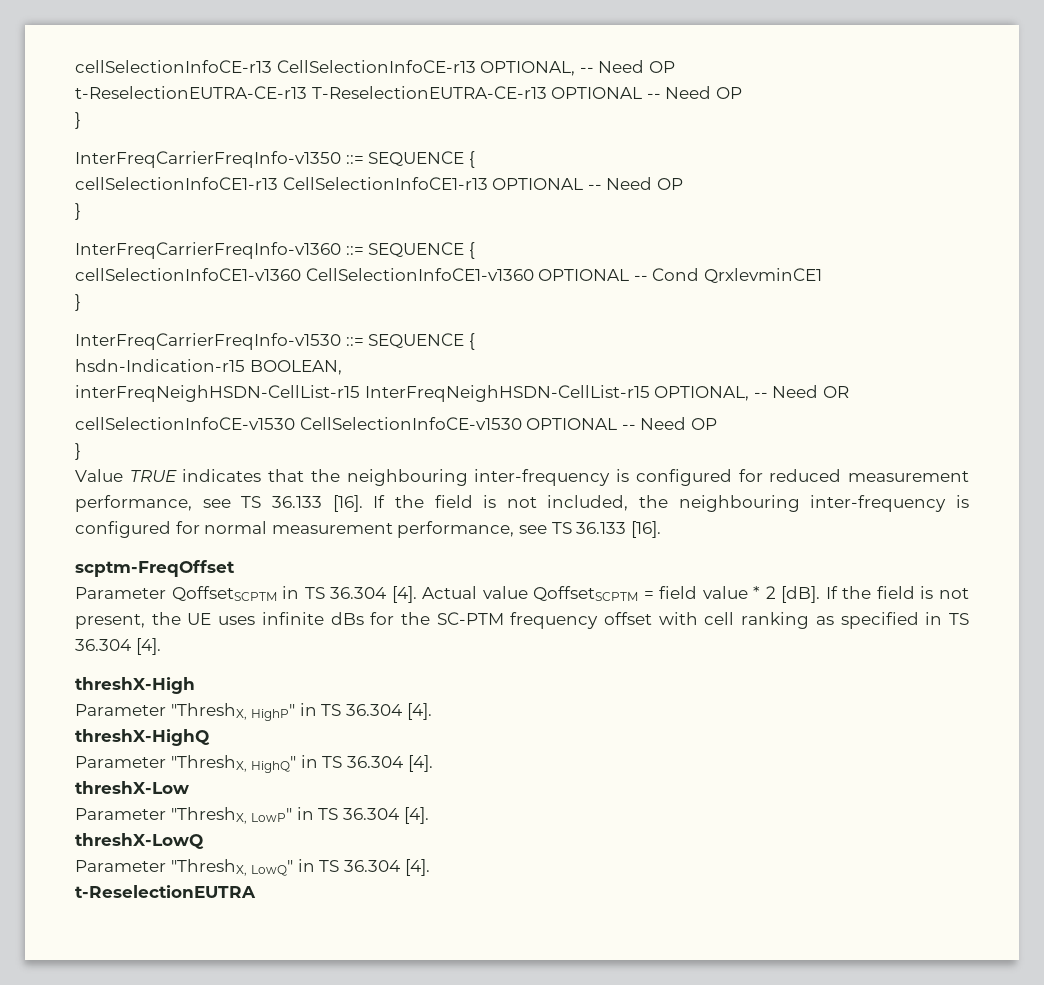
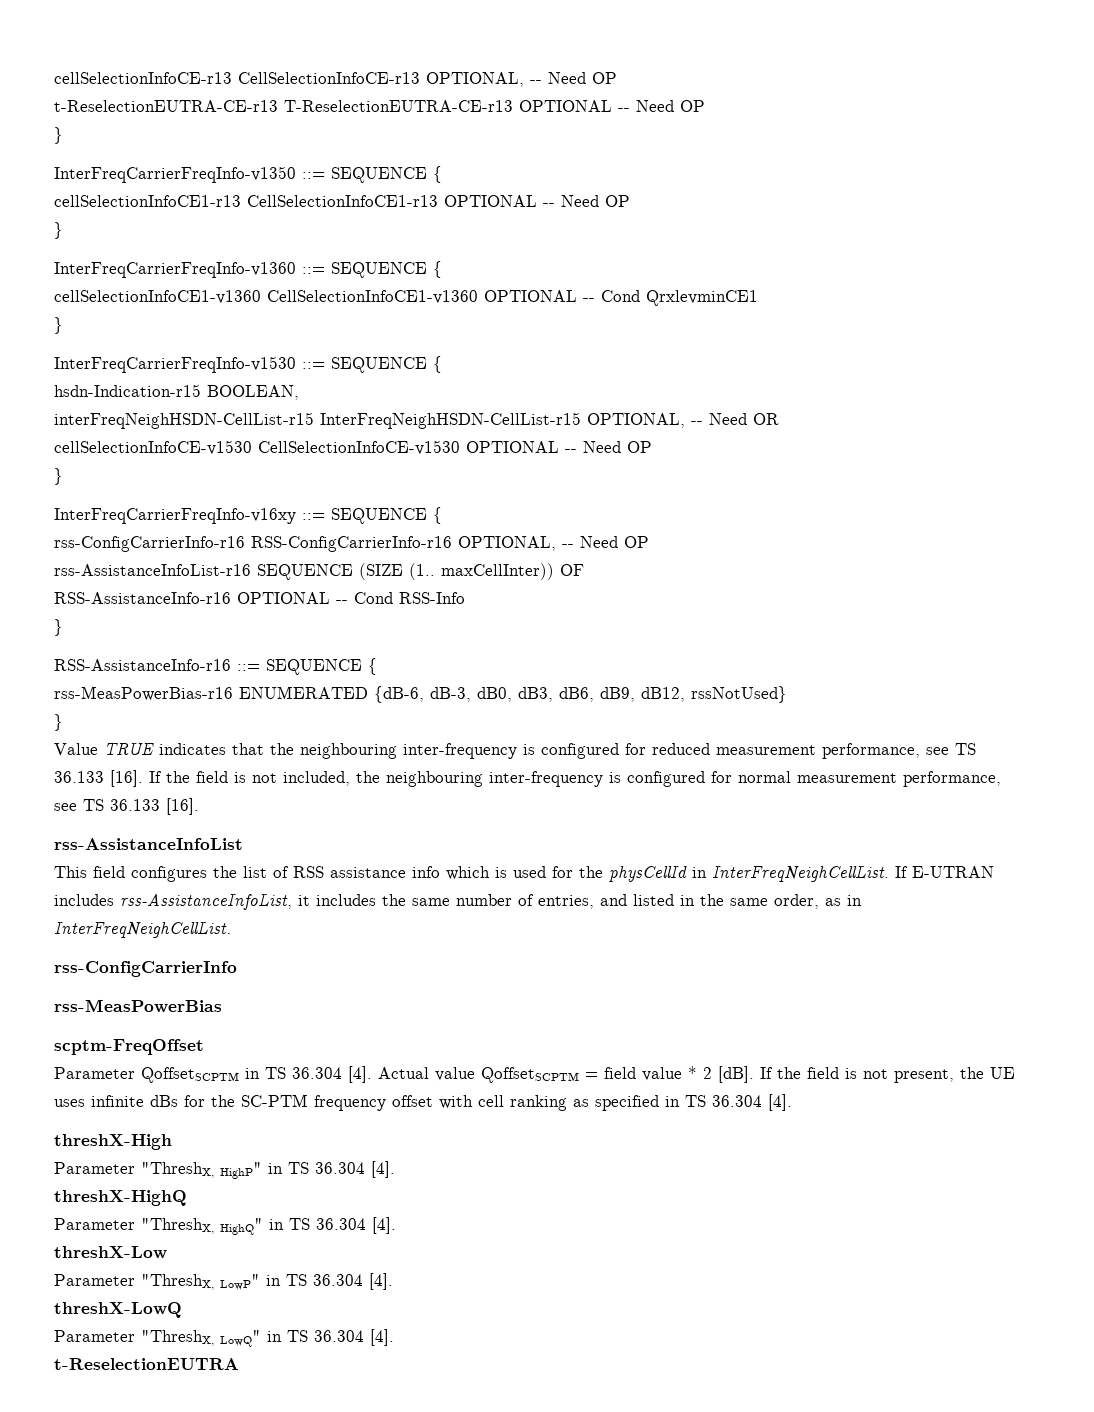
+ InterFreqCarrierFreqInfo-v16xy ::= SEQUENCE {
+ rss-ConfigCarrierInfo-r16 RSS-ConfigCarrierInfo-r16 OPTIONAL, -- Need OP
+ rss-AssistanceInfoList-r16 SEQUENCE (SIZE (1.. maxCellInter)) OF
+ RSS-AssistanceInfo-r16 OPTIONAL -- Cond RSS-Info
+ }
+ RSS-AssistanceInfo-r16 ::= SEQUENCE {
+ rss-MeasPowerBias-r16 ENUMERATED {dB-6, dB-3, dB0, dB3, dB6, dB9, dB12, rssNotUsed}
+ }
+ rss-AssistanceInfoList
+ This field configures the list of RSS assistance info which is used for the physCellId in InterFreqNeighCellList. If E-UTRAN includes rss-AssistanceInfoList, it includes the same number of entries, and listed in the same order, as in InterFreqNeighCellList.
+ rss-ConfigCarrierInfo
+ rss-MeasPowerBias

